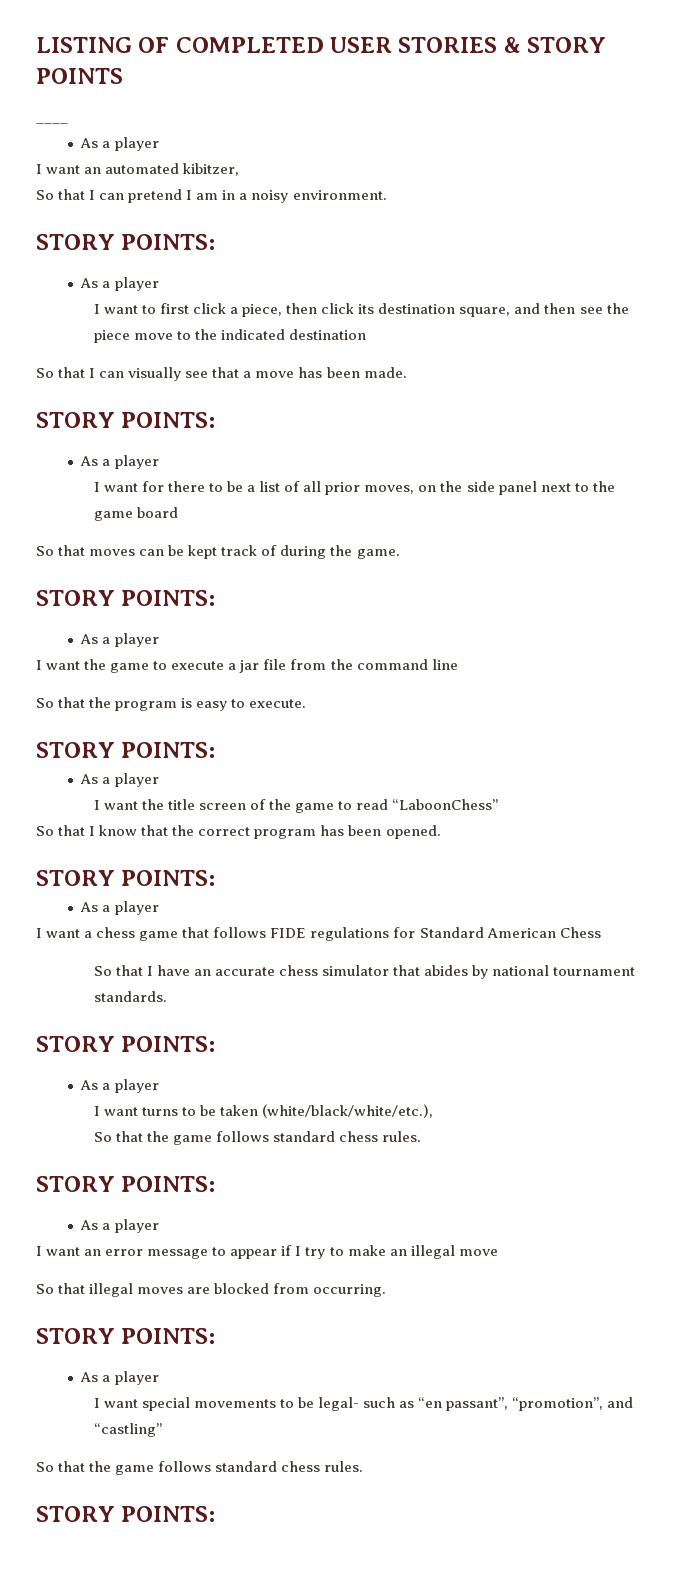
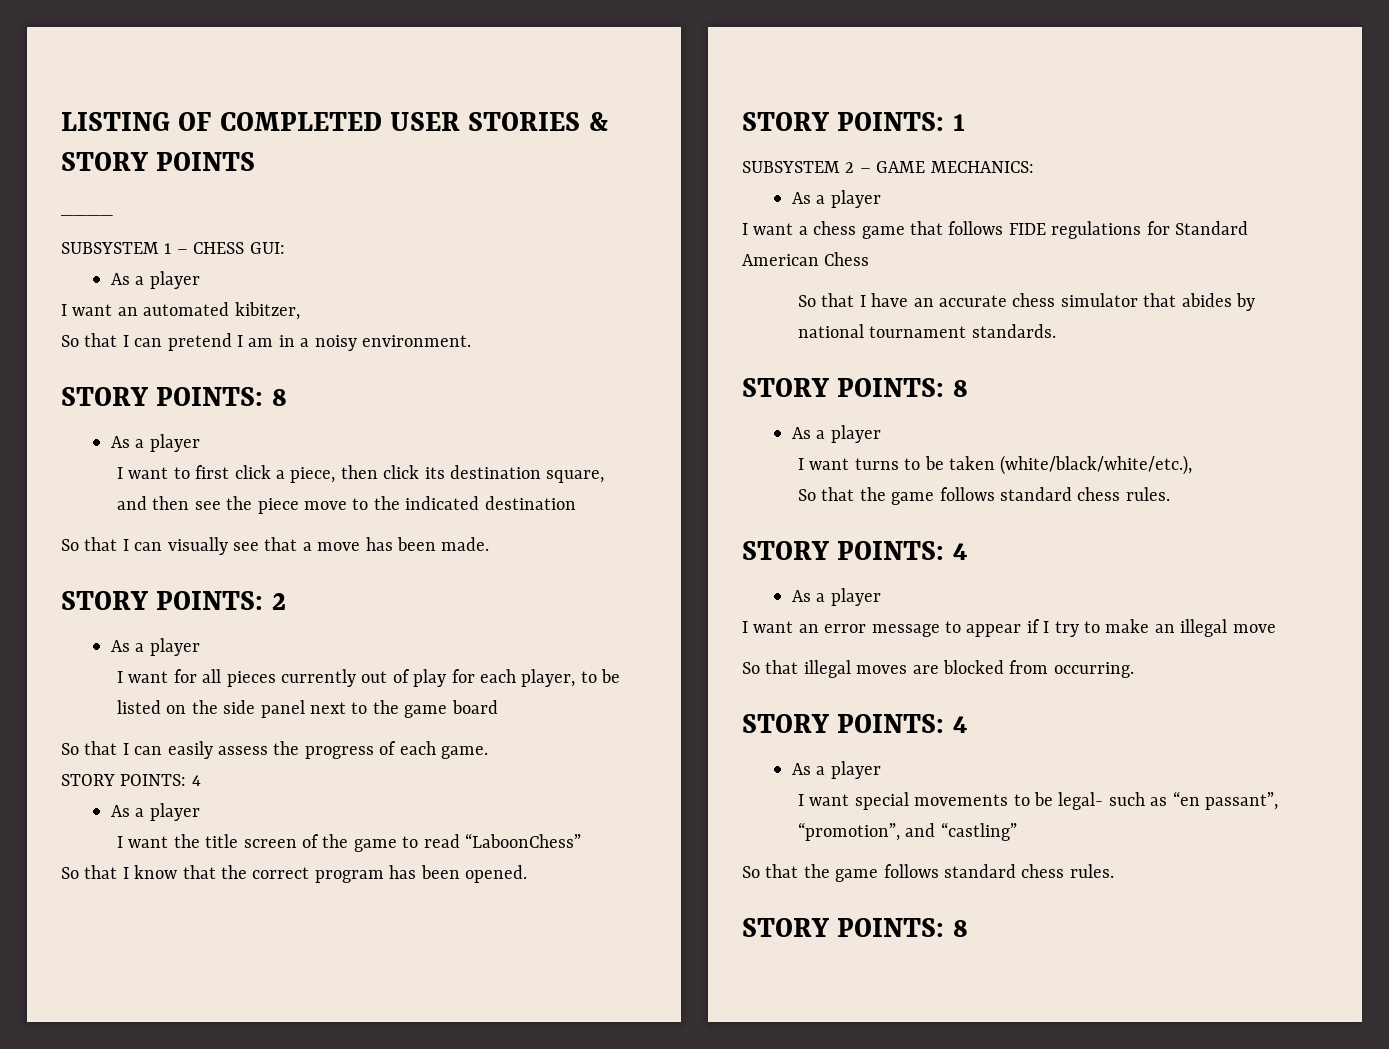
+ SUBSYSTEM 1 – CHESS GUI:
  So that I can pretend I am in a noisy environment.
- STORY POINTS:
+ STORY POINTS: 8
  So that I can visually see that a move has been made.
- STORY POINTS:
+ STORY POINTS: 2
- I want for there to be a list of all prior moves, on the side panel next to the game board
+ I want for all pieces currently out of play for each player, to be listed on the side panel next to the game board
- So that moves can be kept track of during the game.
- STORY POINTS:
- As a player
- I want the game to execute a jar file from the command line
- So that the program is easy to execute.
- STORY POINTS:
+ So that I can easily assess the progress of each game.
+ STORY POINTS: 4
  So that I know that the correct program has been opened.
- STORY POINTS:
+ STORY POINTS: 1
+ SUBSYSTEM 2 – GAME MECHANICS:
  So that I have an accurate chess simulator that abides by national tournament standards.
- STORY POINTS:
+ STORY POINTS: 8
  I want turns to be taken (white/black/white/etc.),
  So that the game follows standard chess rules.
- STORY POINTS:
+ STORY POINTS: 4
  So that illegal moves are blocked from occurring.
- STORY POINTS:
+ STORY POINTS: 4
  I want special movements to be legal- such as “en passant”, “promotion”, and “castling”
  So that the game follows standard chess rules.
- STORY POINTS:
+ STORY POINTS: 8

